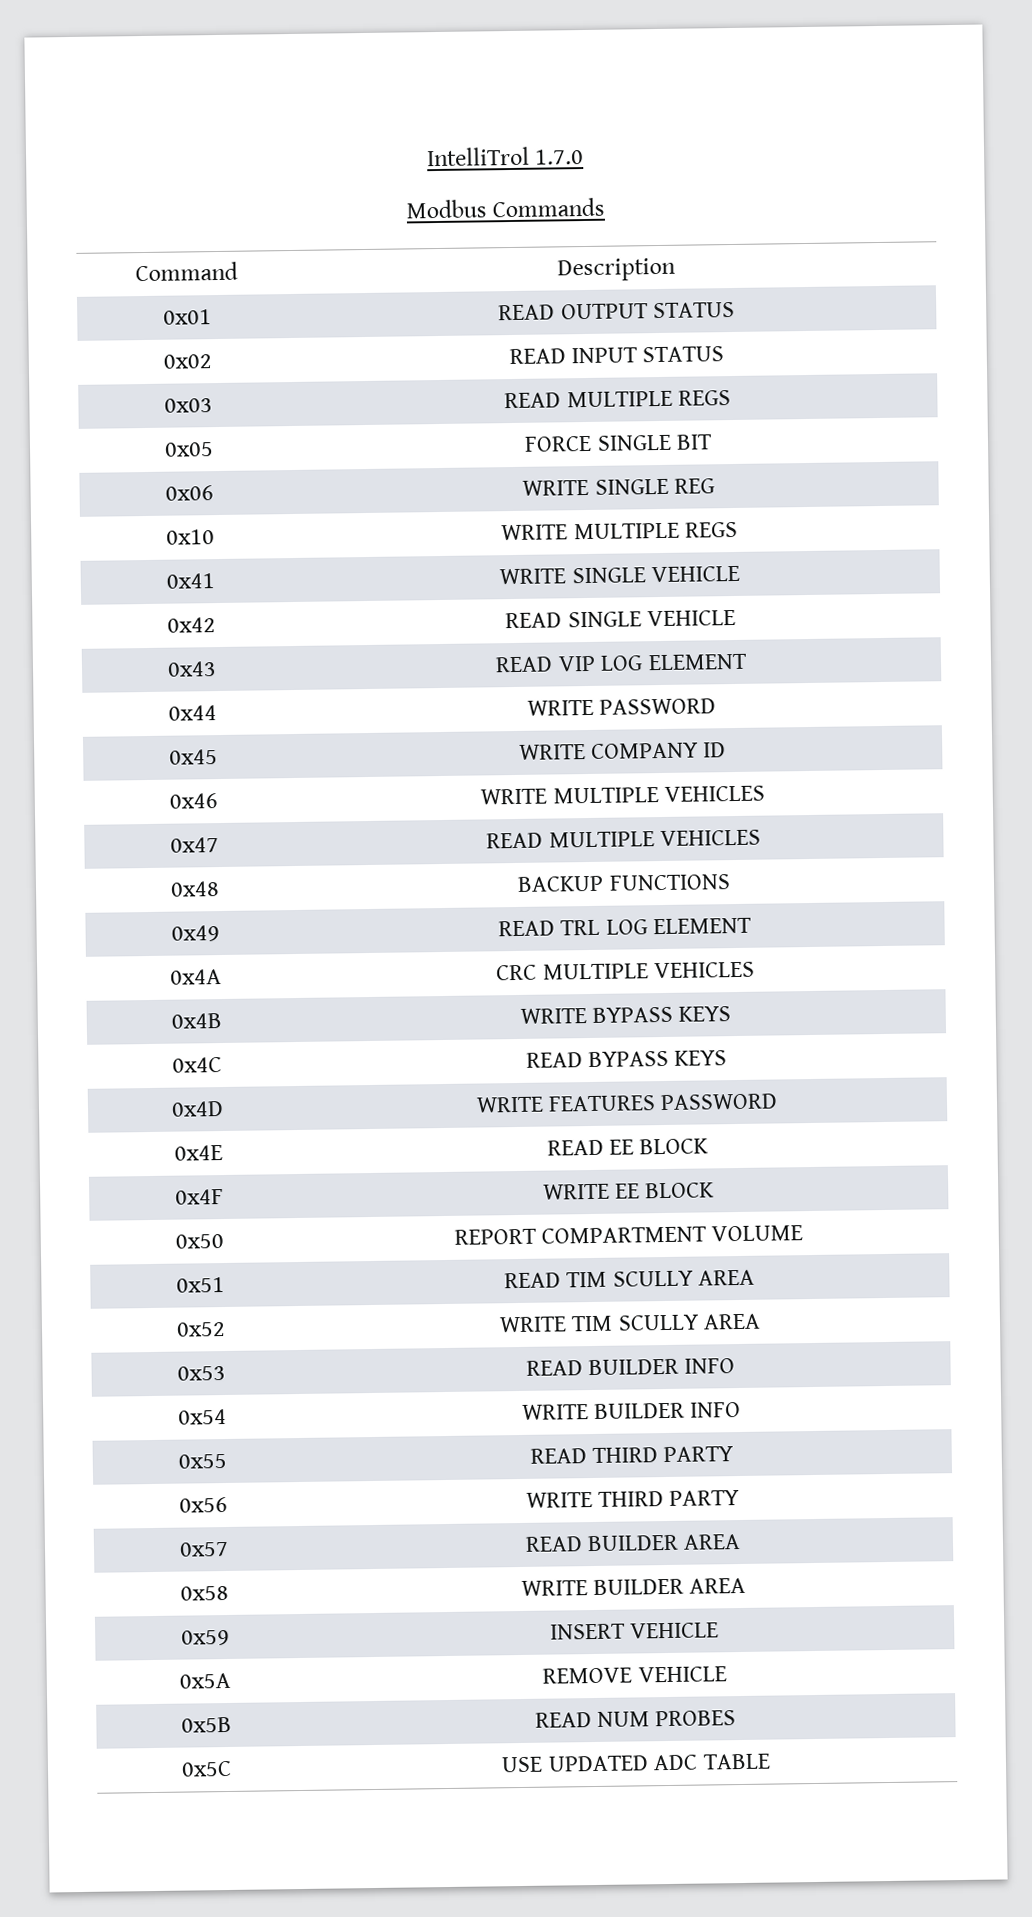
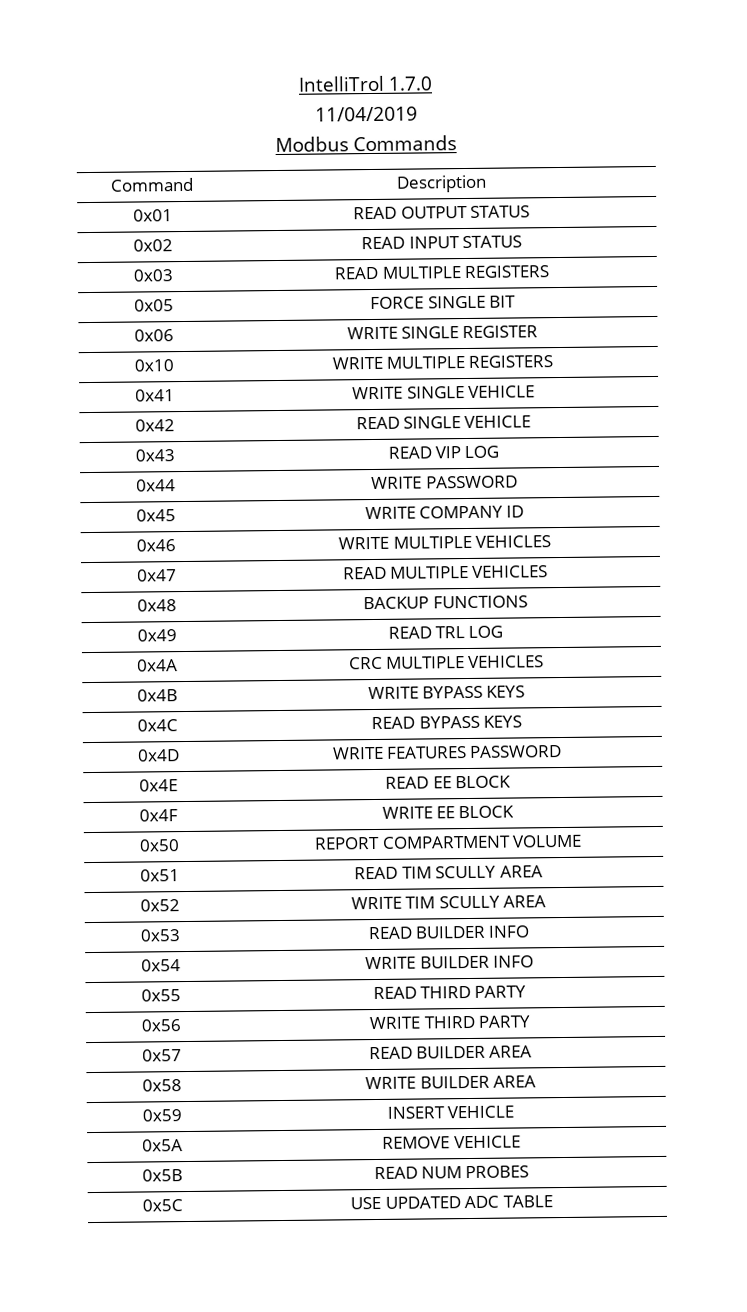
+ 11/04/2019
- 0x03 | READ MULTIPLE REGS
+ 0x03 | READ MULTIPLE REGISTERS
- 0x06 | WRITE SINGLE REG
+ 0x06 | WRITE SINGLE REGISTER
- 0x10 | WRITE MULTIPLE REGS
+ 0x10 | WRITE MULTIPLE REGISTERS
- 0x43 | READ VIP LOG ELEMENT
+ 0x43 | READ VIP LOG
- 0x49 | READ TRL LOG ELEMENT
+ 0x49 | READ TRL LOG

